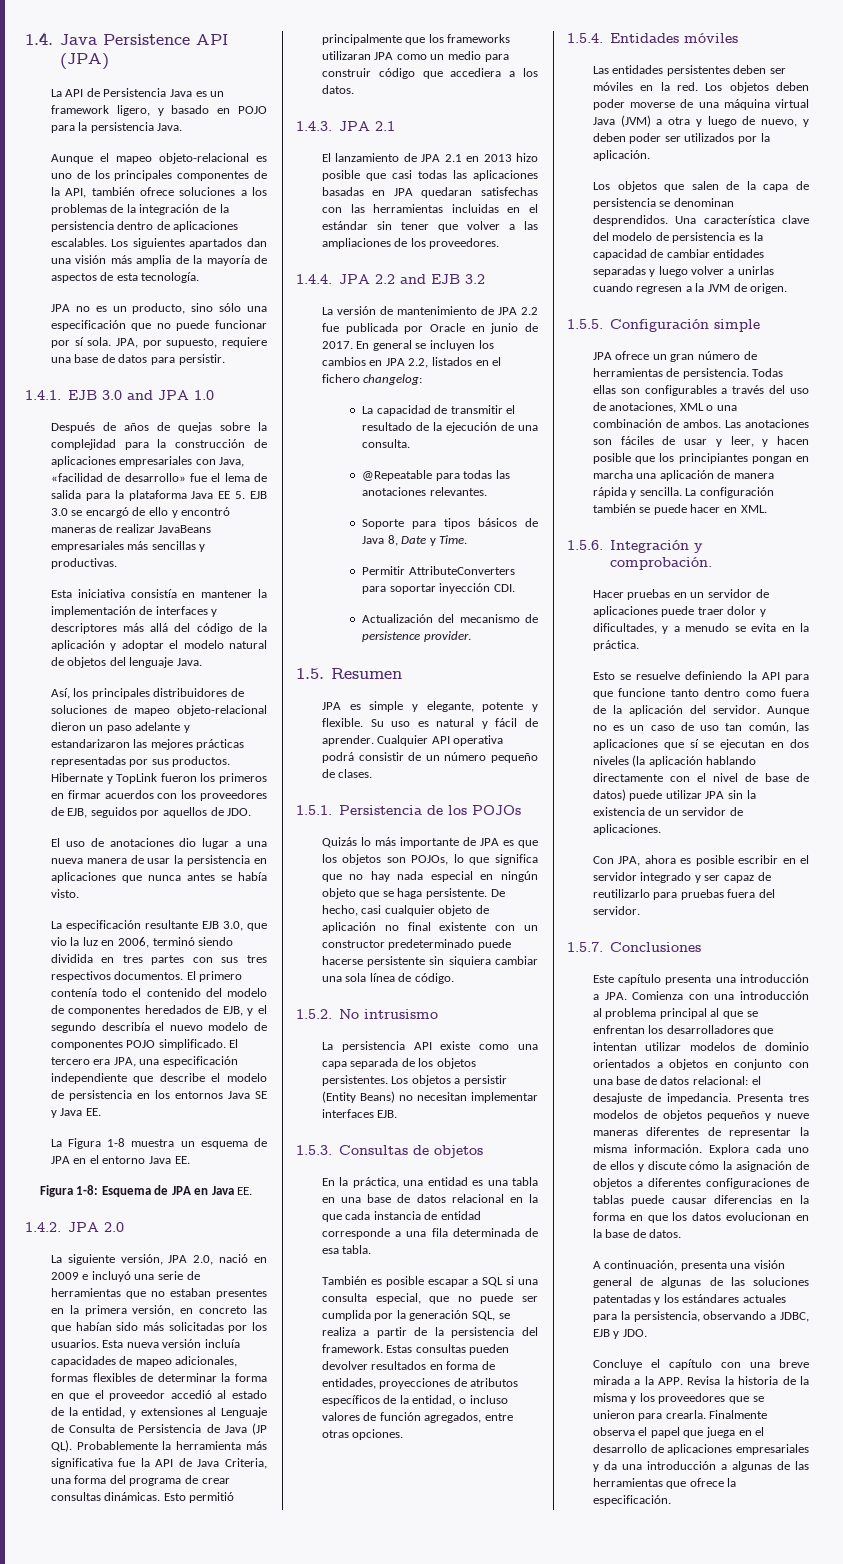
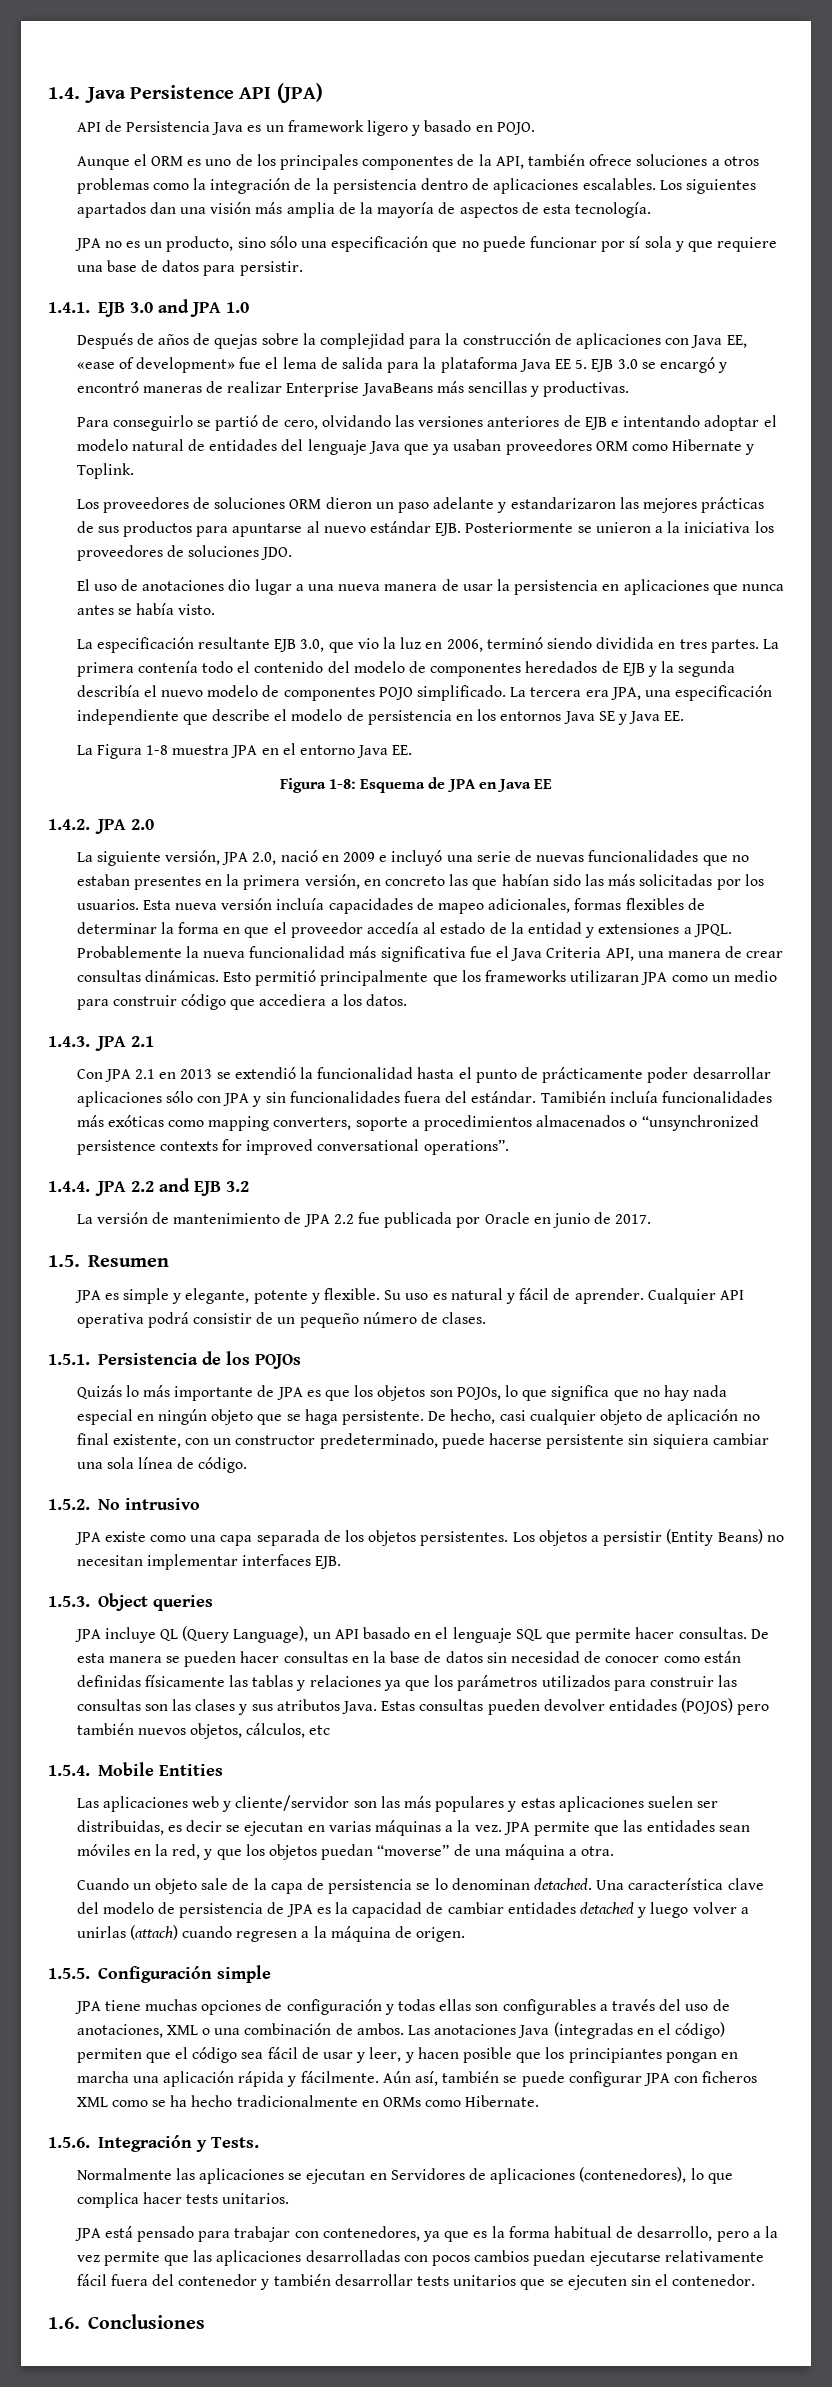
- La API de Persistencia Java es un framework ligero, y basado en POJO para la persistencia Java.
+ API de Persistencia Java es un framework ligero y basado en POJO.
- Aunque el mapeo objeto-relacional es uno de los principales componentes de la API, también ofrece soluciones a los problemas de la integración de la persistencia dentro de aplicaciones escalables.
+ Aunque el ORM es uno de los principales componentes de la API, también ofrece soluciones a otros problemas como la integración de la persistencia dentro de aplicaciones escalables.
- JPA no es un producto, sino sólo una especificación que no puede funcionar por sí sola. JPA, por supuesto, requiere una base de datos para persistir.
+ JPA no es un producto, sino sólo una especificación que no puede funcionar por sí sola y que requiere una base de datos para persistir.
- Después de años de quejas sobre la complejidad para la construcción de aplicaciones empresariales con Java, «facilidad de desarrollo» fue el lema de salida para la plataforma Java EE 5. EJB 3.0 se encargó de ello y encontró maneras de realizar JavaBeans empresariales más sencillas y productivas.
+ Después de años de quejas sobre la complejidad para la construcción de aplicaciones con Java EE, «ease of development» fue el lema de salida para la plataforma Java EE 5. EJB 3.0 se encargó y encontró maneras de realizar Enterprise JavaBeans más sencillas y productivas.
- Esta iniciativa consistía en mantener la implementación de interfaces y descriptores más allá del código de la aplicación y adoptar el modelo natural de objetos del lenguaje Java.
- Así, los principales distribuidores de soluciones de mapeo objeto-relacional dieron un paso adelante y estandarizaron las mejores prácticas representadas por sus productos. Hibernate y TopLink fueron los primeros en firmar acuerdos con los proveedores de EJB, seguidos por aquellos de JDO.
+ Para conseguirlo se partió de cero, olvidando las versiones anteriores de EJB e intentando adoptar el modelo natural de entidades del lenguaje Java que ya usaban proveedores ORM como Hibernate y Toplink.
+ Los proveedores de soluciones ORM dieron un paso adelante y estandarizaron las mejores prácticas de sus productos para apuntarse al nuevo estándar EJB. Posteriormente se unieron a la iniciativa los proveedores de soluciones JDO.
- La especificación resultante EJB 3.0, que vio la luz en 2006, terminó siendo dividida en tres partes con sus tres respectivos documentos. El primero contenía todo el contenido del modelo de componentes heredados de EJB, y el segundo describía el nuevo modelo de componentes POJO simplificado.
+ La especificación resultante EJB 3.0, que vio la luz en 2006, terminó siendo dividida en tres partes. La primera contenía todo el contenido del modelo de componentes heredados de EJB y la segunda describía el nuevo modelo de componentes POJO simplificado.
- El tercero era JPA, una especificación independiente que describe el modelo de persistencia en los entornos Java SE y Java EE.
+ La tercera era JPA, una especificación independiente que describe el modelo de persistencia en los entornos Java SE y Java EE.
- La Figura 1-8 muestra un esquema de JPA en el entorno Java EE.
+ La Figura 1-8 muestra JPA en el entorno Java EE.
- Figura 1-8: Esquema de JPA en Java EE.
+ Figura 1-8: Esquema de JPA en Java EE
- La siguiente versión, JPA 2.0, nació en 2009 e incluyó una serie de herramientas que no estaban presentes en la primera versión, en concreto las que habían sido más solicitadas por los usuarios.
+ La siguiente versión, JPA 2.0, nació en 2009 e incluyó una serie de nuevas funcionalidades que no estaban presentes en la primera versión, en concreto las que habían sido las más solicitadas por los usuarios.
- Esta nueva versión incluía capacidades de mapeo adicionales, formas flexibles de determinar la forma en que el proveedor accedió al estado de la entidad, y extensiones al Lenguaje de Consulta de Persistencia de Java (JP QL). Probablemente la herramienta más significativa fue la API de Java Criteria, una forma del programa de crear consultas dinámicas.
+ Esta nueva versión incluía capacidades de mapeo adicionales, formas flexibles de determinar la forma en que el proveedor accedía al estado de la entidad y extensiones a JPQL. Probablemente la nueva funcionalidad más significativa fue el Java Criteria API, una manera de crear consultas dinámicas.
- El lanzamiento de JPA 2.1 en 2013 hizo posible que casi todas las aplicaciones basadas en JPA quedaran satisfechas con las herramientas incluidas en el estándar sin tener que volver a las ampliaciones de los proveedores.
+ Con JPA 2.1 en 2013 se extendió la funcionalidad hasta el punto de prácticamente poder desarrollar aplicaciones sólo con JPA y sin funcionalidades fuera del estándar. Tamibién incluía funcionalidades más exóticas como mapping converters, soporte a procedimientos almacenados o “unsynchronized persistence contexts for improved conversational operations”.
- En general se incluyen los cambios en JPA 2.2, listados en el fichero changelog:
- La capacidad de transmitir el resultado de la ejecución de una consulta.
- @Repeatable para todas las anotaciones relevantes.
- Soporte para tipos básicos de Java 8, Date y Time.
- Permitir AttributeConverters para soportar inyección CDI.
- Actualización del mecanismo de persistence provider.
- Cualquier API operativa podrá consistir de un número pequeño de clases.
+ Cualquier API operativa podrá consistir de un pequeño número de clases.
- De hecho, casi cualquier objeto de aplicación no final existente con un constructor predeterminado puede hacerse persistente sin siquiera cambiar una sola línea de código.
+ De hecho, casi cualquier objeto de aplicación no final existente, con un constructor predeterminado, puede hacerse persistente sin siquiera cambiar una sola línea de código.
- 1.5.2. No intrusismo
- La persistencia API existe como una capa separada de los objetos persistentes.
+ 1.5.2. No intrusivo
+ JPA existe como una capa separada de los objetos persistentes.
- 1.5.3. Consultas de objetos
- En la práctica, una entidad es una tabla en una base de datos relacional en la que cada instancia de entidad corresponde a una fila determinada de esa tabla.
- También es posible escapar a SQL si una consulta especial, que no puede ser cumplida por la generación SQL, se realiza a partir de la persistencia del framework. Estas consultas pueden devolver resultados en forma de entidades, proyecciones de atributos específicos de la entidad, o incluso valores de función agregados, entre otras opciones.
+ 1.5.3. Object queries
+ JPA incluye QL (Query Language), un API basado en el lenguaje SQL que permite hacer consultas. De esta manera se pueden hacer consultas en la base de datos sin necesidad de conocer como están definidas físicamente las tablas y relaciones ya que los parámetros utilizados para construir las consultas son las clases y sus atributos Java. Estas consultas pueden devolver entidades (POJOS) pero también nuevos objetos, cálculos, etc
- 1.5.4. Entidades móviles
- Las entidades persistentes deben ser móviles en la red. Los objetos deben poder moverse de una máquina virtual Java (JVM) a otra y luego de nuevo, y deben poder ser utilizados por la aplicación.
- Los objetos que salen de la capa de persistencia se denominan desprendidos.
+ 1.5.4. Mobile Entities
+ Las aplicaciones web y cliente/servidor son las más populares y estas aplicaciones suelen ser distribuidas, es decir se ejecutan en varias máquinas a la vez. JPA permite que las entidades sean móviles en la red, y que los objetos puedan “moverse” de una máquina a otra.
+ Cuando un objeto sale de la capa de persistencia se lo denominan detached.
- Una característica clave del modelo de persistencia es la capacidad de cambiar entidades separadas y luego volver a unirlas cuando regresen a la JVM de origen.
+ Una característica clave del modelo de persistencia de JPA es la capacidad de cambiar entidades detached y luego volver a unirlas (attach) cuando regresen a la máquina de origen.
- JPA ofrece un gran número de herramientas de persistencia. Todas ellas son configurables a través del uso de anotaciones, XML o una combinación de ambos.
+ JPA tiene muchas opciones de configuración y todas ellas son configurables a través del uso de anotaciones, XML o una combinación de ambos.
- Las anotaciones son fáciles de usar y leer, y hacen posible que los principiantes pongan en marcha una aplicación de manera rápida y sencilla. La configuración también se puede hacer en XML.
- 1.5.6. Integración y comprobación.
- Hacer pruebas en un servidor de aplicaciones puede traer dolor y dificultades, y a menudo se evita en la práctica.
- Esto se resuelve definiendo la API para que funcione tanto dentro como fuera de la aplicación del servidor. Aunque no es un caso de uso tan común, las aplicaciones que sí se ejecutan en dos niveles (la aplicación hablando directamente con el nivel de base de datos) puede utilizar JPA sin la existencia de un servidor de aplicaciones.
- Con JPA, ahora es posible escribir en el servidor integrado y ser capaz de reutilizarlo para pruebas fuera del servidor.
- 1.5.7. Conclusiones
- Este capítulo presenta una introducción a JPA. Comienza con una introducción al problema principal al que se enfrentan los desarrolladores que intentan utilizar modelos de dominio orientados a objetos en conjunto con una base de datos relacional: el desajuste de impedancia. Presenta tres modelos de objetos pequeños y nueve maneras diferentes de representar la misma información. Explora cada uno de ellos y discute cómo la asignación de objetos a diferentes configuraciones de tablas puede causar diferencias en la forma en que los datos evolucionan en la base de datos.
- A continuación, presenta una visión general de algunas de las soluciones patentadas y los estándares actuales para la persistencia, observando a JDBC, EJB y JDO.
- Concluye el capítulo con una breve mirada a la APP. Revisa la historia de la misma y los proveedores que se unieron para crearla. Finalmente observa el papel que juega en el desarrollo de aplicaciones empresariales y da una introducción a algunas de las herramientas que ofrece la especificación.
+ Las anotaciones Java (integradas en el código) permiten que el código sea fácil de usar y leer, y hacen posible que los principiantes pongan en marcha una aplicación rápida y fácilmente. Aún así, también se puede configurar JPA con ficheros XML como se ha hecho tradicionalmente en ORMs como Hibernate.
+ 1.5.6. Integración y Tests.
+ Normalmente las aplicaciones se ejecutan en Servidores de aplicaciones (contenedores), lo que complica hacer tests unitarios.
+ JPA está pensado para trabajar con contenedores, ya que es la forma habitual de desarrollo, pero a la vez permite que las aplicaciones desarrolladas con pocos cambios puedan ejecutarse relativamente fácil fuera del contenedor y también desarrollar tests unitarios que se ejecuten sin el contenedor.
+ 1.6. Conclusiones

